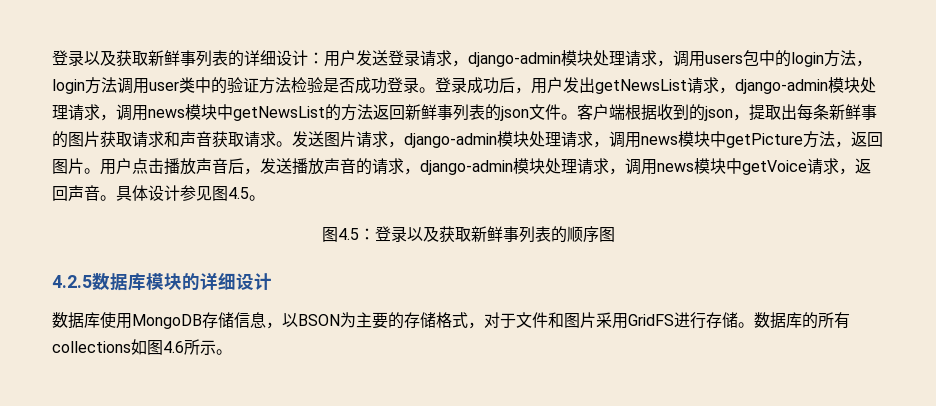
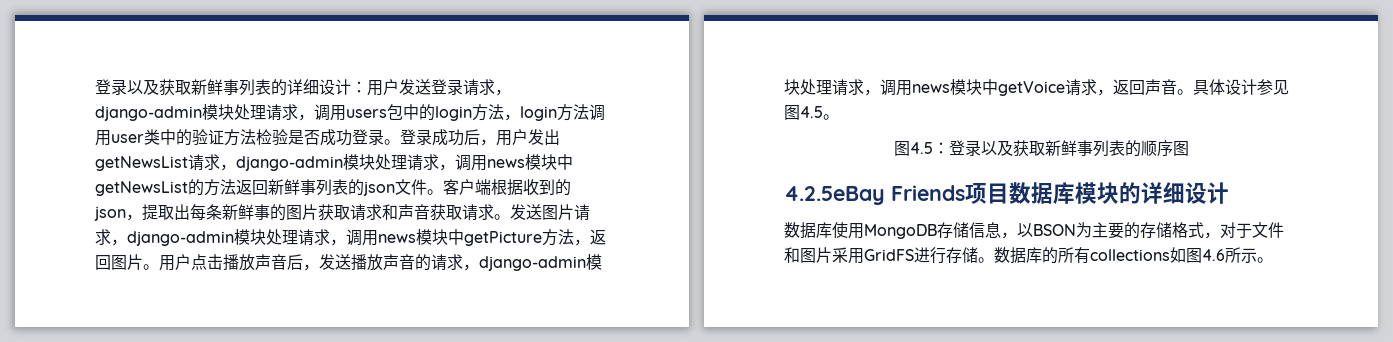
- 4.2.5数据库模块的详细设计
+ 4.2.5eBay Friends项目数据库模块的详细设计

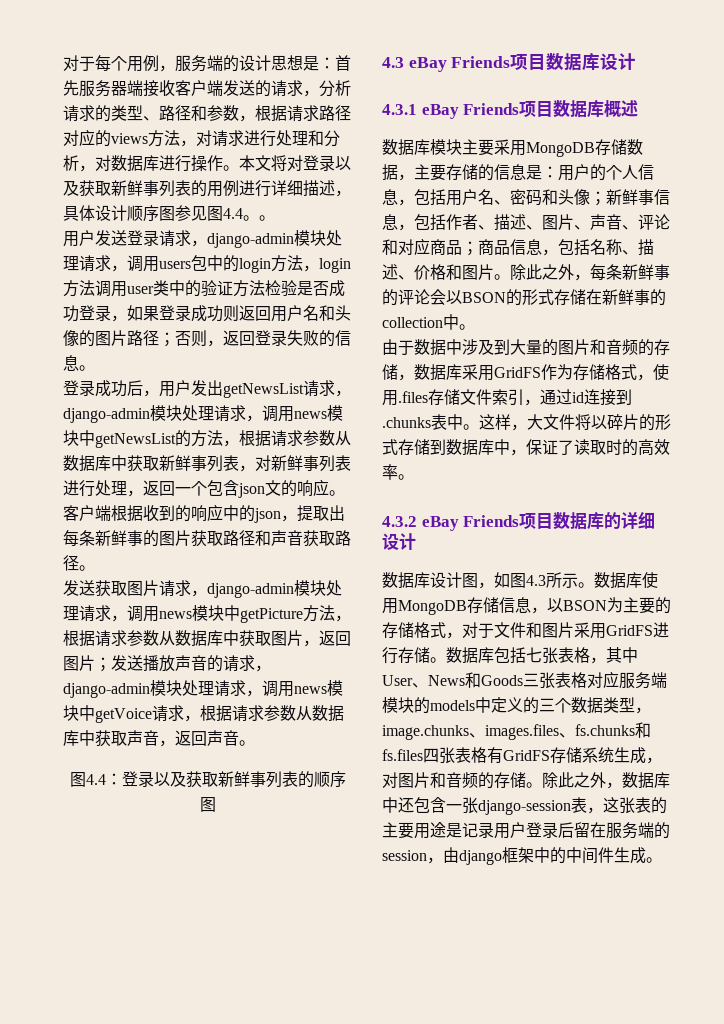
- 登录以及获取新鲜事列表的详细设计：用户发送登录请求，django-admin模块处理请求，调用users包中的login方法，login方法调用user类中的验证方法检验是否成功登录。登录成功后，用户发出getNewsList请求，django-admin模块处理请求，调用news模块中getNewsList的方法返回新鲜事列表的json文件。
+ 对于每个用例，服务端的设计思想是：首先服务器端接收客户端发送的请求，分析请求的类型、路径和参数，根据请求路径对应的views方法，对请求进行处理和分析，对数据库进行操作。本文将对登录以及获取新鲜事列表的用例进行详细描述，具体设计顺序图参见图4.4。。
+ 用户发送登录请求，django-admin模块处理请求，调用users包中的login方法，login方法调用user类中的验证方法检验是否成功登录，如果登录成功则返回用户名和头像的图片路径；否则，返回登录失败的信息。
+ 登录成功后，用户发出getNewsList请求，django-admin模块处理请求，调用news模块中getNewsList的方法，根据请求参数从数据库中获取新鲜事列表，对新鲜事列表进行处理，返回一个包含json文的响应。
- 客户端根据收到的json，提取出每条新鲜事的图片获取请求和声音获取请求。发送图片请求，django-admin模块处理请求，调用news模块中getPicture方法，返回图片。用户点击播放声音后，发送播放声音的请求，django-admin模块处理请求，调用news模块中getVoice请求，返回声音。具体设计参见图4.5。
+ 客户端根据收到的响应中的json，提取出每条新鲜事的图片获取路径和声音获取路径。
+ 发送获取图片请求，django-admin模块处理请求，调用news模块中getPicture方法，根据请求参数从数据库中获取图片，返回图片；发送播放声音的请求，django-admin模块处理请求，调用news模块中getVoice请求，根据请求参数从数据库中获取声音，返回声音。
- 图4.5：登录以及获取新鲜事列表的顺序图
+ 图4.4：登录以及获取新鲜事列表的顺序图
- 4.2.5eBay Friends项目数据库模块的详细设计
- 数据库使用MongoDB存储信息，以BSON为主要的存储格式，对于文件和图片采用GridFS进行存储。
+ 4.3 eBay Friends项目数据库设计
+ 4.3.1 eBay Friends项目数据库概述
+ 数据库模块主要采用MongoDB存储数据，主要存储的信息是：用户的个人信息，包括用户名、密码和头像；新鲜事信息，包括作者、描述、图片、声音、评论和对应商品；商品信息，包括名称、描述、价格和图片。除此之外，每条新鲜事的评论会以BSON的形式存储在新鲜事的collection中。
+ 由于数据中涉及到大量的图片和音频的存储，数据库采用GridFS作为存储格式，使用.files存储文件索引，通过id连接到.chunks表中。这样，大文件将以碎片的形式存储到数据库中，保证了读取时的高效率。
+ 4.3.2 eBay Friends项目数据库的详细设计
+ 数据库设计图，如图4.3所示。数据库使用MongoDB存储信息，以BSON为主要的存储格式，对于文件和图片采用GridFS进行存储。
- 数据库的所有collections如图4.6所示。
+ 数据库包括七张表格，其中User、News和Goods三张表格对应服务端模块的models中定义的三个数据类型，image.chunks、images.files、fs.chunks和fs.files四张表格有GridFS存储系统生成，对图片和音频的存储。除此之外，数据库中还包含一张django-session表，这张表的主要用途是记录用户登录后留在服务端的session，由django框架中的中间件生成。

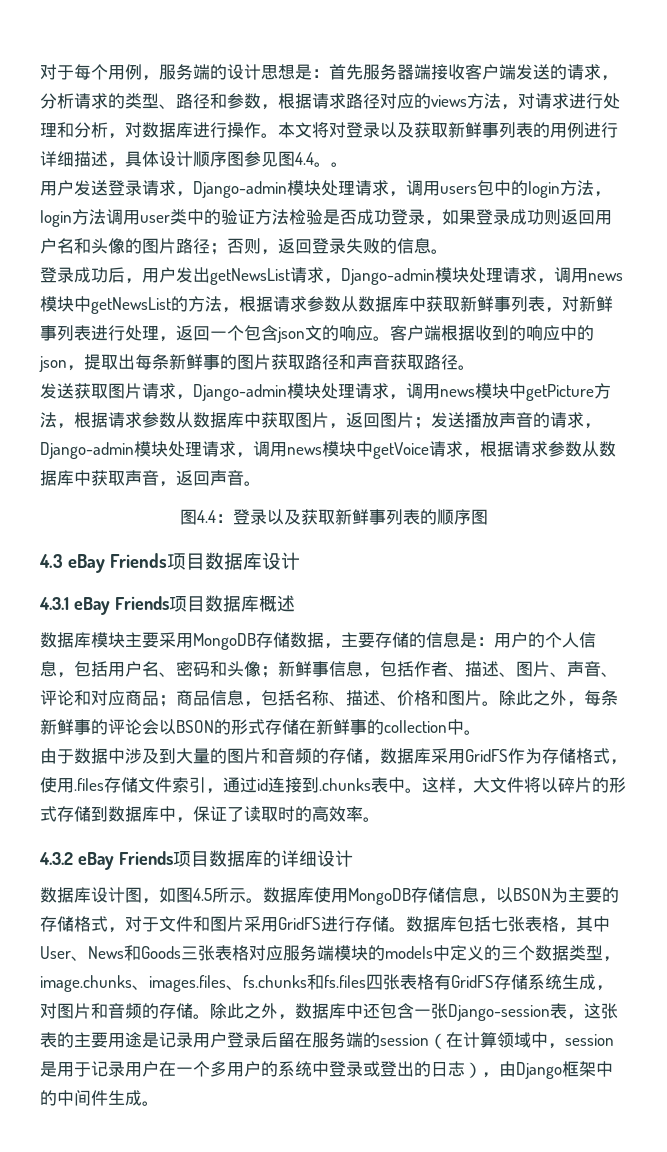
- 用户发送登录请求，django-admin模块处理请求，调用users包中的login方法，login方法调用user类中的验证方法检验是否成功登录，如果登录成功则返回用户名和头像的图片路径；否则，返回登录失败的信息。
+ 用户发送登录请求，Django-admin模块处理请求，调用users包中的login方法，login方法调用user类中的验证方法检验是否成功登录，如果登录成功则返回用户名和头像的图片路径；否则，返回登录失败的信息。
- 登录成功后，用户发出getNewsList请求，django-admin模块处理请求，调用news模块中getNewsList的方法，根据请求参数从数据库中获取新鲜事列表，对新鲜事列表进行处理，返回一个包含json文的响应。
+ 登录成功后，用户发出getNewsList请求，Django-admin模块处理请求，调用news模块中getNewsList的方法，根据请求参数从数据库中获取新鲜事列表，对新鲜事列表进行处理，返回一个包含json文的响应。
- 发送获取图片请求，django-admin模块处理请求，调用news模块中getPicture方法，根据请求参数从数据库中获取图片，返回图片；发送播放声音的请求，django-admin模块处理请求，调用news模块中getVoice请求，根据请求参数从数据库中获取声音，返回声音。
+ 发送获取图片请求，Django-admin模块处理请求，调用news模块中getPicture方法，根据请求参数从数据库中获取图片，返回图片；发送播放声音的请求，Django-admin模块处理请求，调用news模块中getVoice请求，根据请求参数从数据库中获取声音，返回声音。
- 数据库设计图，如图4.3所示。
+ 数据库设计图，如图4.5所示。
- 除此之外，数据库中还包含一张django-session表，这张表的主要用途是记录用户登录后留在服务端的session，由django框架中的中间件生成。
+ 除此之外，数据库中还包含一张Django-session表，这张表的主要用途是记录用户登录后留在服务端的session（在计算领域中，session是用于记录用户在一个多用户的系统中登录或登出的日志），由Django框架中的中间件生成。

